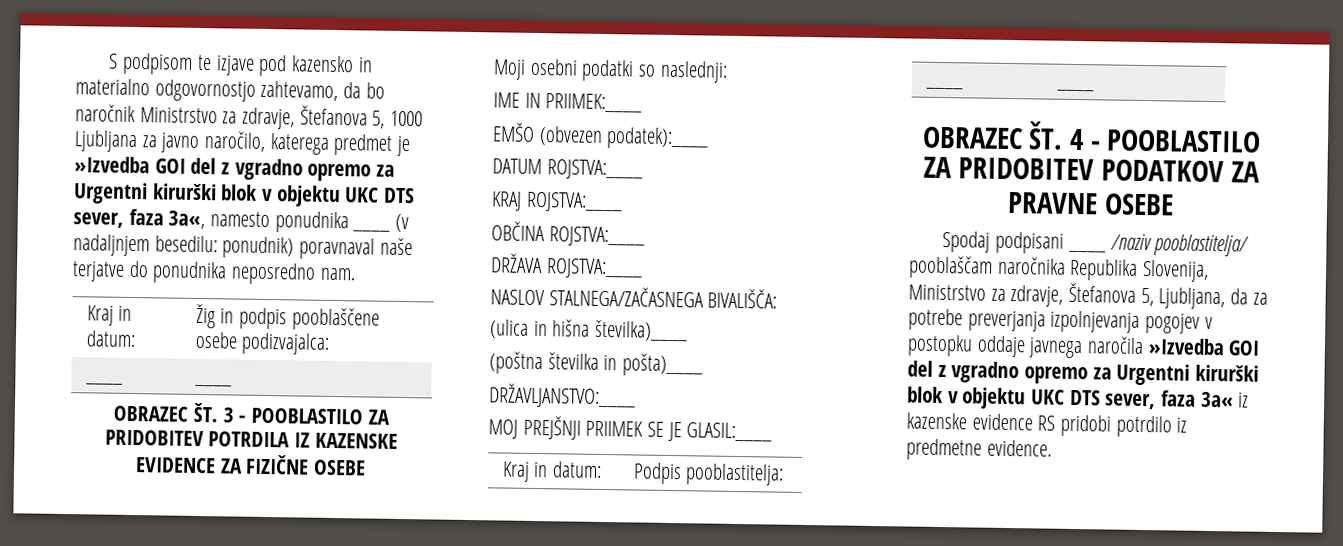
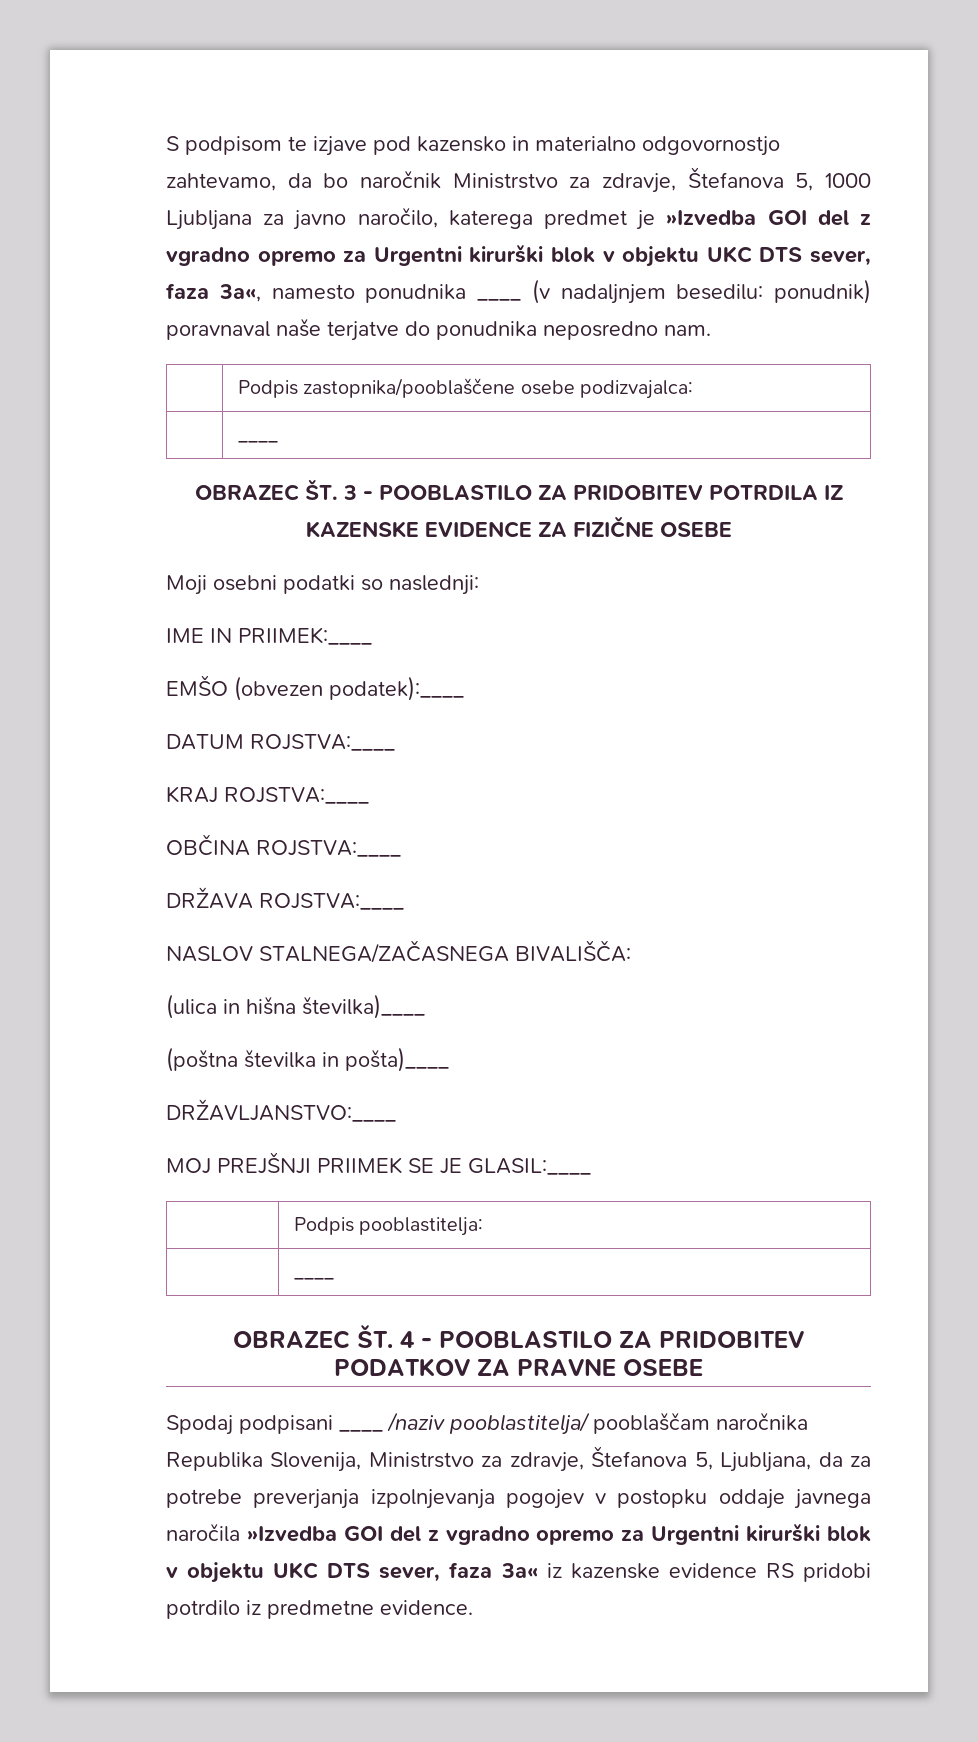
- Kraj in datum: | Žig in podpis pooblaščene osebe podizvajalca:
- ____ | ____
+ | Podpis zastopnika/pooblaščene osebe podizvajalca:
+ | ____
- Kraj in datum: | Podpis pooblastitelja:
- ____ | ____
+ | Podpis pooblastitelja:
+ | ____

